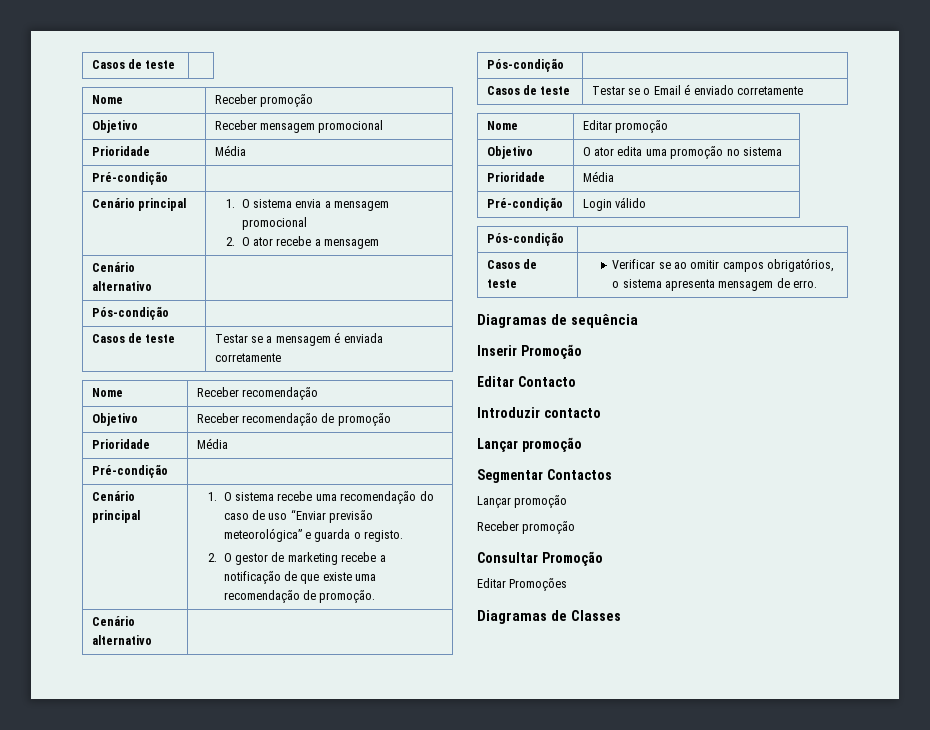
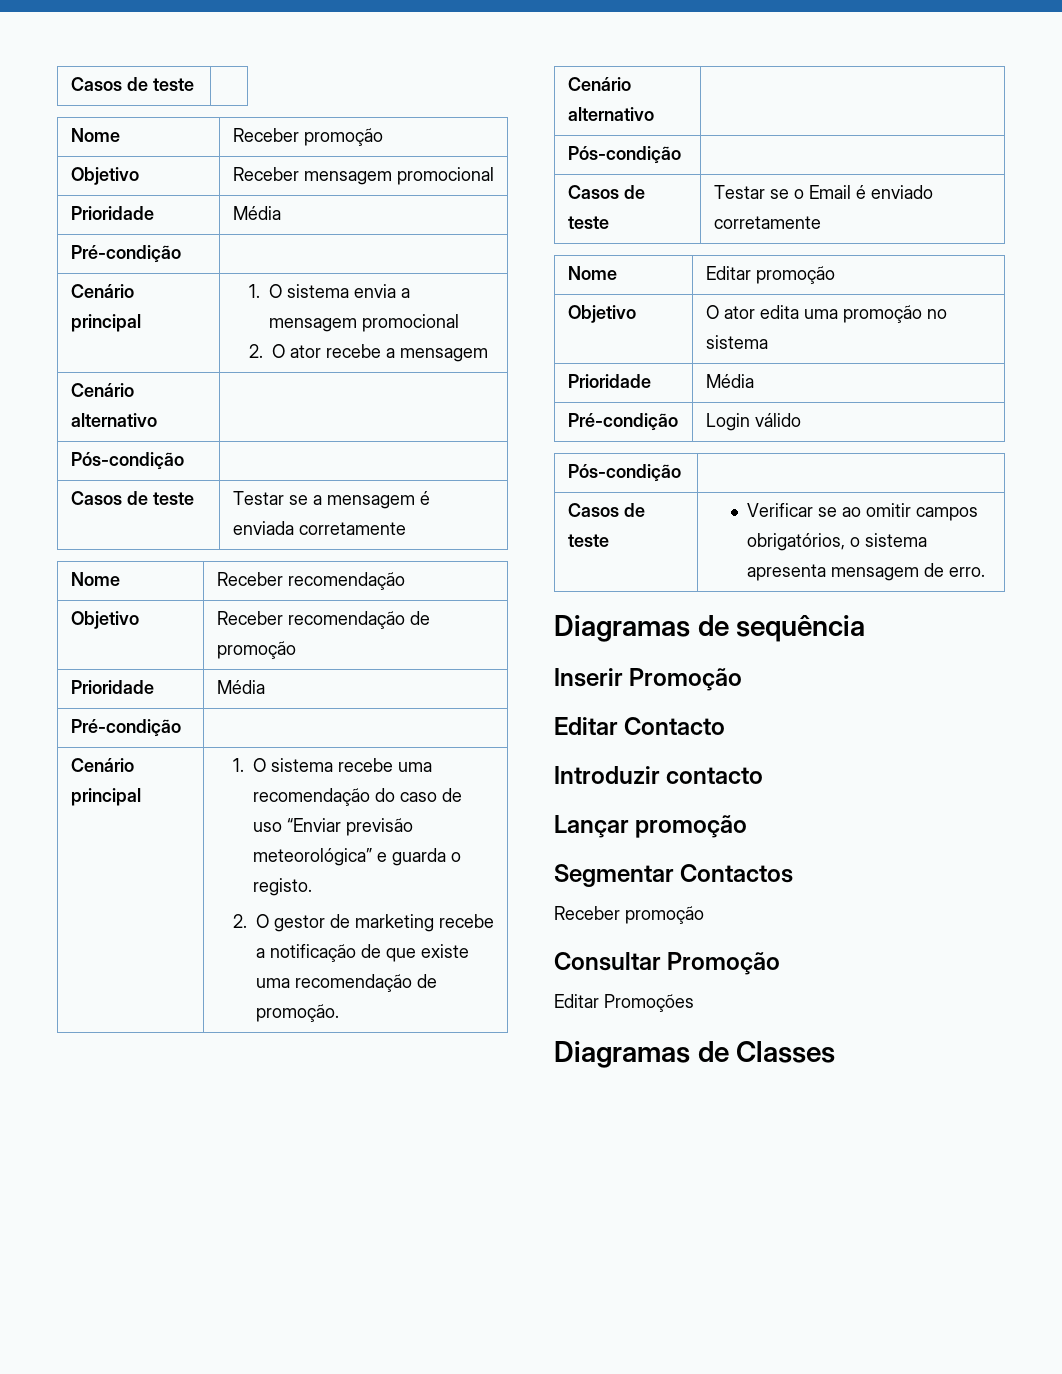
  Segmentar Contactos
- Lançar promoção

